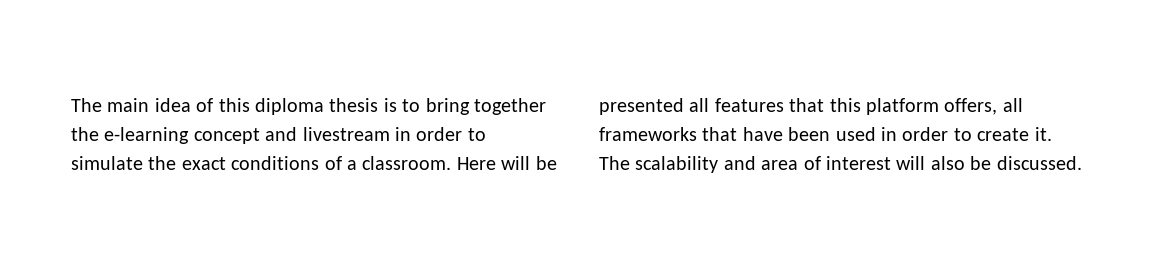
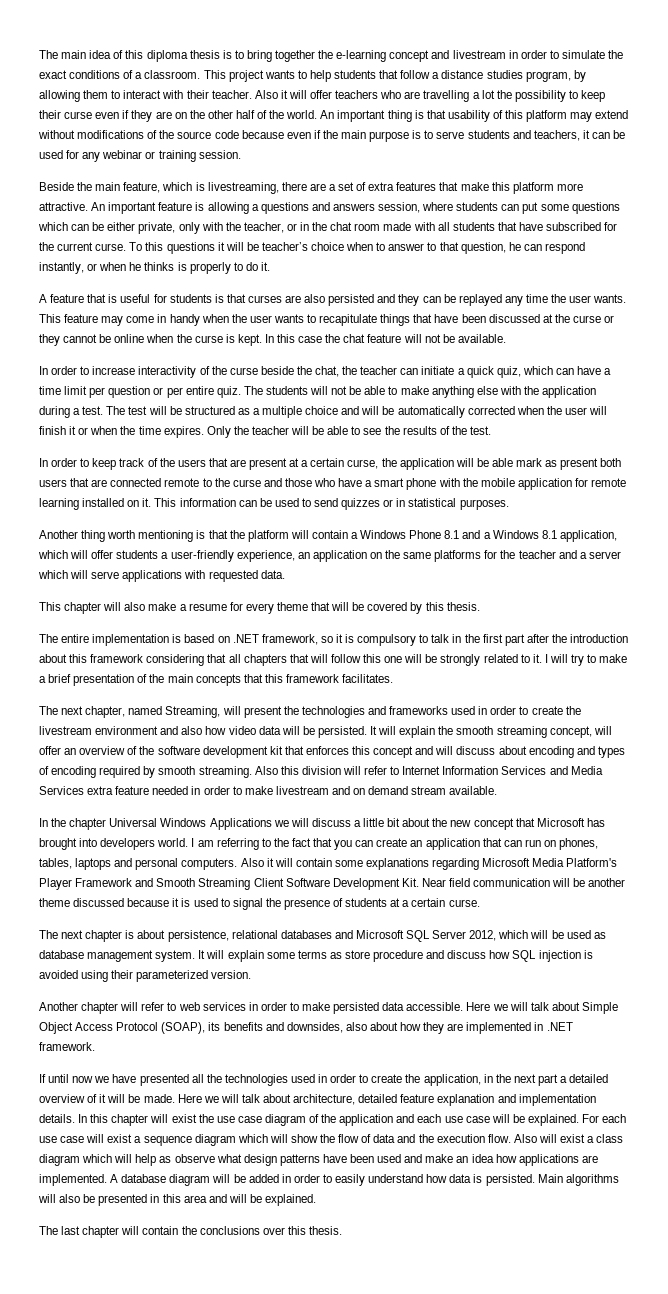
- Here will be presented all features that this platform offers, all frameworks that have been used in order to create it. The scalability and area of interest will also be discussed.
+ This project wants to help students that follow a distance studies program, by allowing them to interact with their teacher. Also it will offer teachers who are travelling a lot the possibility to keep their curse even if they are on the other half of the world. An important thing is that usability of this platform may extend without modifications of the source code because even if the main purpose is to serve students and teachers, it can be used for any webinar or training session.
+ Beside the main feature, which is livestreaming, there are a set of extra features that make this platform more attractive. An important feature is allowing a questions and answers session, where students can put some questions which can be either private, only with the teacher, or in the chat room made with all students that have subscribed for the current curse. To this questions it will be teacher’s choice when to answer to that question, he can respond instantly, or when he thinks is properly to do it.
+ A feature that is useful for students is that curses are also persisted and they can be replayed any time the user wants. This feature may come in handy when the user wants to recapitulate things that have been discussed at the curse or they cannot be online when the curse is kept. In this case the chat feature will not be available.
+ In order to increase interactivity of the curse beside the chat, the teacher can initiate a quick quiz, which can have a time limit per question or per entire quiz. The students will not be able to make anything else with the application during a test. The test will be structured as a multiple choice and will be automatically corrected when the user will finish it or when the time expires. Only the teacher will be able to see the results of the test.
+ In order to keep track of the users that are present at a certain curse, the application will be able mark as present both users that are connected remote to the curse and those who have a smart phone with the mobile application for remote learning installed on it. This information can be used to send quizzes or in statistical purposes.
+ Another thing worth mentioning is that the platform will contain a Windows Phone 8.1 and a Windows 8.1 application, which will offer students a user-friendly experience, an application on the same platforms for the teacher and a server which will serve applications with requested data.
+ This chapter will also make a resume for every theme that will be covered by this thesis.
+ The entire implementation is based on .NET framework, so it is compulsory to talk in the first part after the introduction about this framework considering that all chapters that will follow this one will be strongly related to it. I will try to make a brief presentation of the main concepts that this framework facilitates.
+ The next chapter, named Streaming, will present the technologies and frameworks used in order to create the livestream environment and also how video data will be persisted. It will explain the smooth streaming concept, will offer an overview of the software development kit that enforces this concept and will discuss about encoding and types of encoding required by smooth streaming. Also this division will refer to Internet Information Services and Media Services extra feature needed in order to make livestream and on demand stream available.
+ In the chapter Universal Windows Applications we will discuss a little bit about the new concept that Microsoft has brought into developers world. I am referring to the fact that you can create an application that can run on phones, tables, laptops and personal computers. Also it will contain some explanations regarding Microsoft Media Platform's Player Framework and Smooth Streaming Client Software Development Kit. Near field communication will be another theme discussed because it is used to signal the presence of students at a certain curse.
+ The next chapter is about persistence, relational databases and Microsoft SQL Server 2012, which will be used as database management system. It will explain some terms as store procedure and discuss how SQL injection is avoided using their parameterized version.
+ Another chapter will refer to web services in order to make persisted data accessible. Here we will talk about Simple Object Access Protocol (SOAP), its benefits and downsides, also about how they are implemented in .NET framework.
+ If until now we have presented all the technologies used in order to create the application, in the next part a detailed overview of it will be made. Here we will talk about architecture, detailed feature explanation and implementation details. In this chapter will exist the use case diagram of the application and each use case will be explained. For each use case will exist a sequence diagram which will show the flow of data and the execution flow. Also will exist a class diagram which will help as observe what design patterns have been used and make an idea how applications are implemented. A database diagram will be added in order to easily understand how data is persisted. Main algorithms will also be presented in this area and will be explained.
+ The last chapter will contain the conclusions over this thesis.

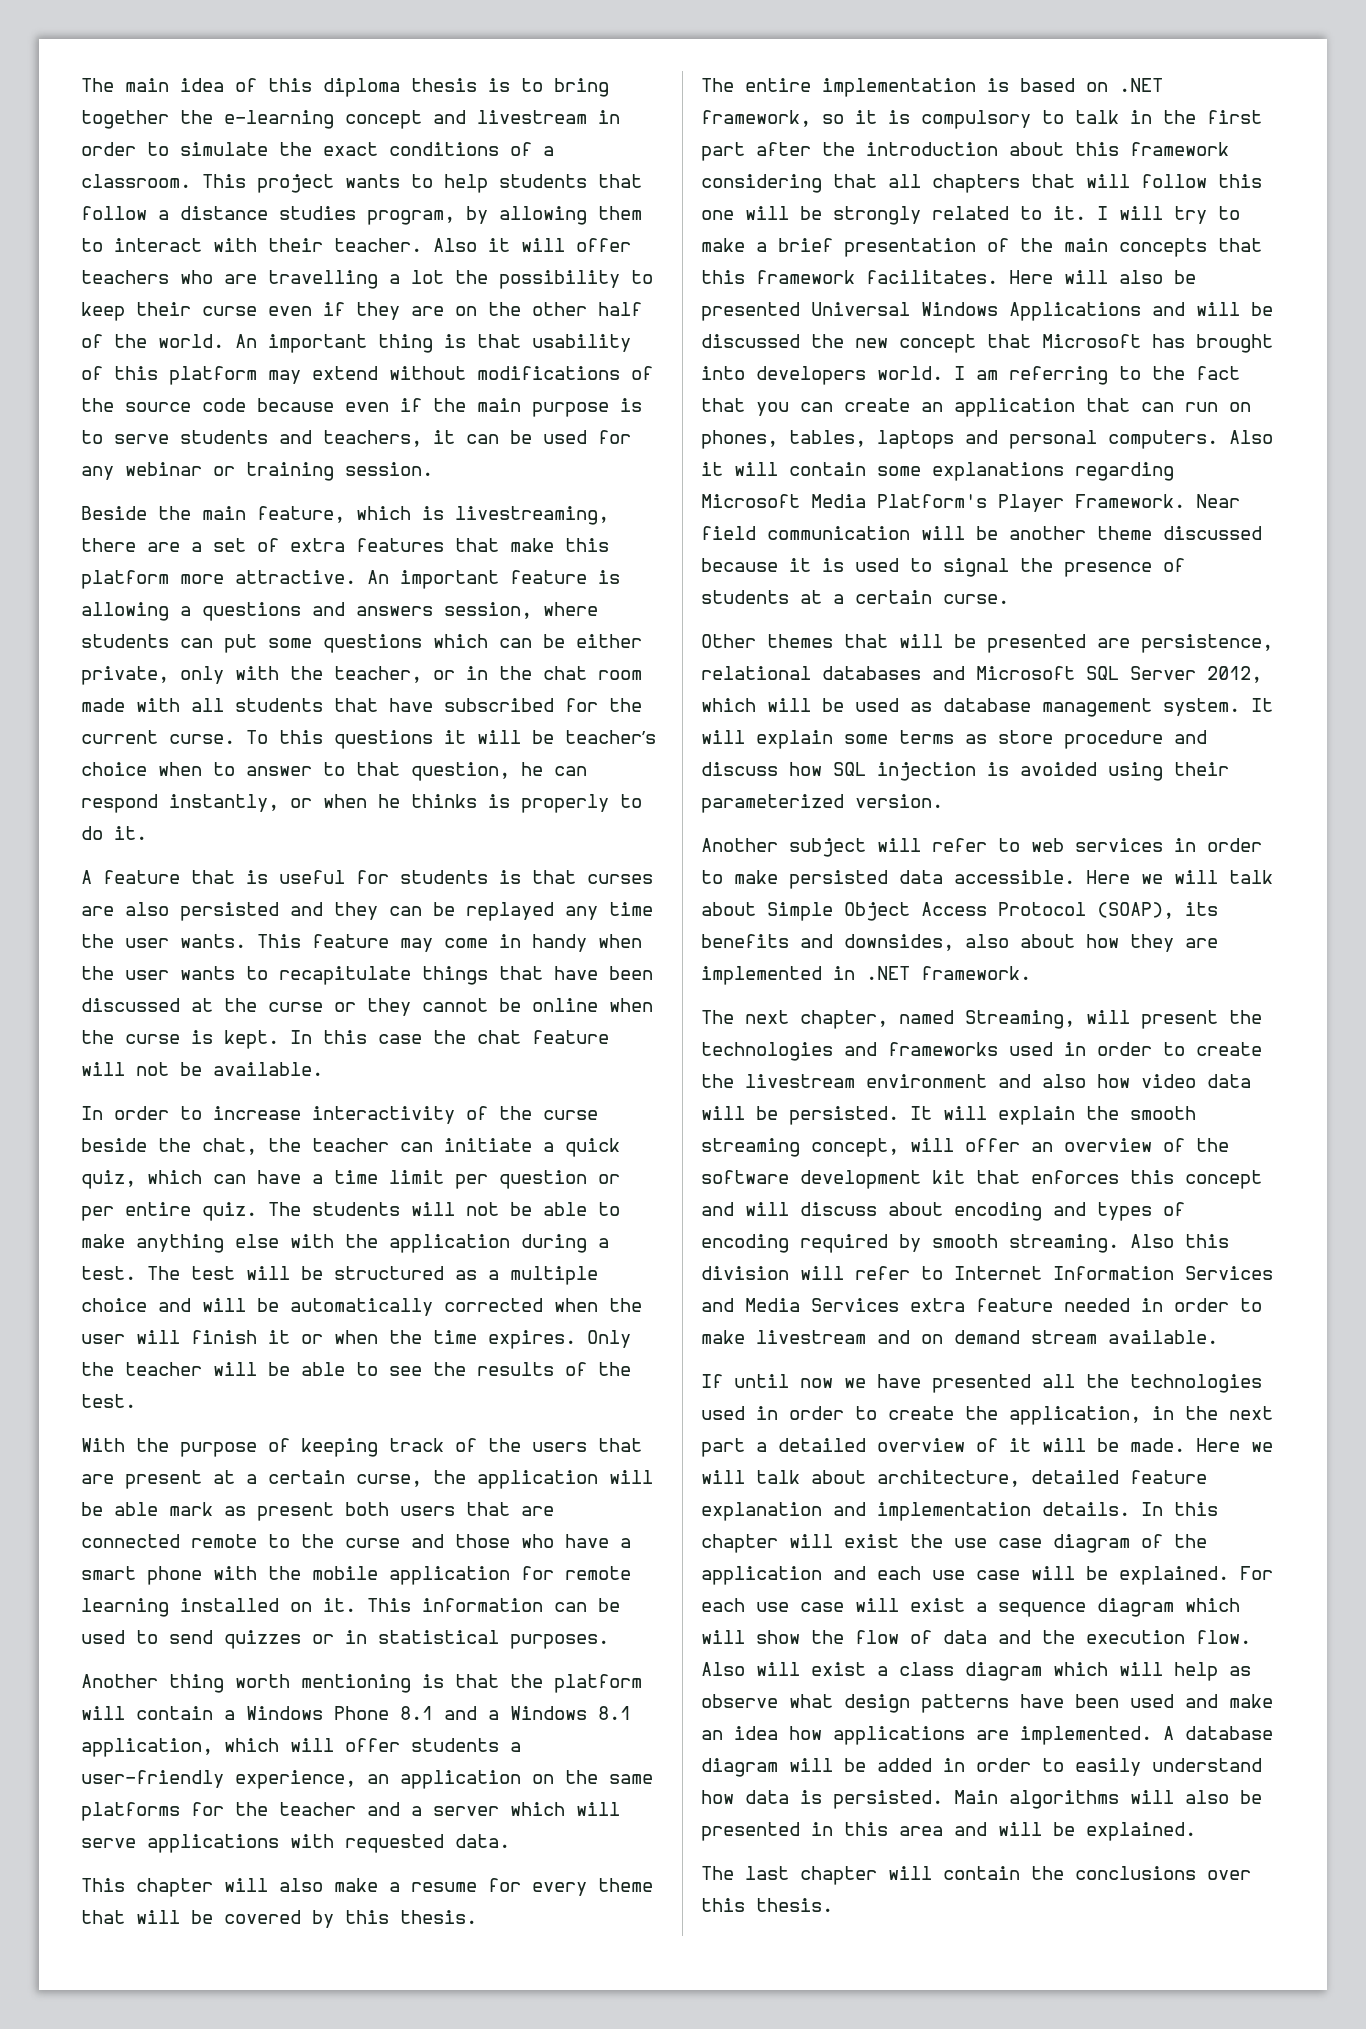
- In order to keep track of the users that are present at a certain curse, the application will be able mark as present both users that are connected remote to the curse and those who have a smart phone with the mobile application for remote learning installed on it.
+ With the purpose of keeping track of the users that are present at a certain curse, the application will be able mark as present both users that are connected remote to the curse and those who have a smart phone with the mobile application for remote learning installed on it.
+ Here will also be presented Universal Windows Applications and will be discussed the new concept that Microsoft has brought into developers world. I am referring to the fact that you can create an application that can run on phones, tables, laptops and personal computers. Also it will contain some explanations regarding Microsoft Media Platform's Player Framework. Near field communication will be another theme discussed because it is used to signal the presence of students at a certain curse.
+ Other themes that will be presented are persistence, relational databases and Microsoft SQL Server 2012, which will be used as database management system. It will explain some terms as store procedure and discuss how SQL injection is avoided using their parameterized version.
+ Another subject will refer to web services in order to make persisted data accessible. Here we will talk about Simple Object Access Protocol (SOAP), its benefits and downsides, also about how they are implemented in .NET framework.
- In the chapter Universal Windows Applications we will discuss a little bit about the new concept that Microsoft has brought into developers world. I am referring to the fact that you can create an application that can run on phones, tables, laptops and personal computers. Also it will contain some explanations regarding Microsoft Media Platform's Player Framework and Smooth Streaming Client Software Development Kit. Near field communication will be another theme discussed because it is used to signal the presence of students at a certain curse.
- The next chapter is about persistence, relational databases and Microsoft SQL Server 2012, which will be used as database management system. It will explain some terms as store procedure and discuss how SQL injection is avoided using their parameterized version.
- Another chapter will refer to web services in order to make persisted data accessible. Here we will talk about Simple Object Access Protocol (SOAP), its benefits and downsides, also about how they are implemented in .NET framework.

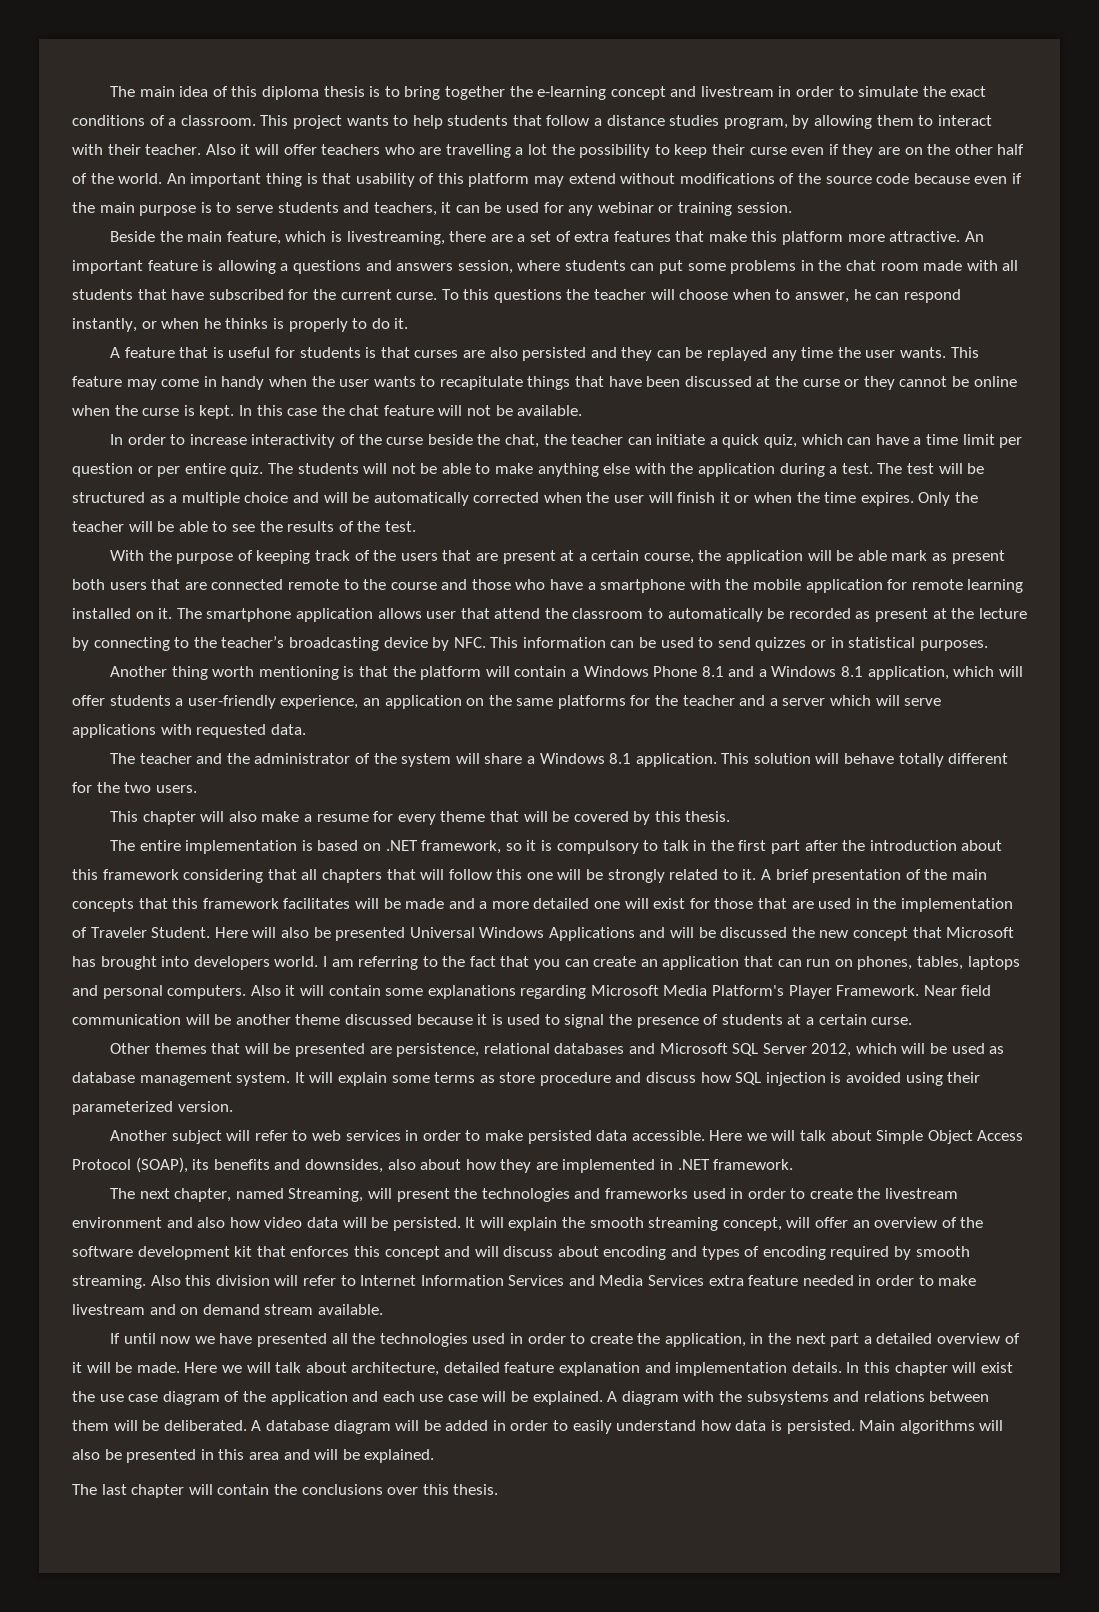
- An important feature is allowing a questions and answers session, where students can put some questions which can be either private, only with the teacher, or in the chat room made with all students that have subscribed for the current curse.
+ An important feature is allowing a questions and answers session, where students can put some problems in the chat room made with all students that have subscribed for the current curse.
- To this questions it will be teacher’s choice when to answer to that question, he can respond instantly, or when he thinks is properly to do it.
+ To this questions the teacher will choose when to answer, he can respond instantly, or when he thinks is properly to do it.
- With the purpose of keeping track of the users that are present at a certain curse, the application will be able mark as present both users that are connected remote to the curse and those who have a smart phone with the mobile application for remote learning installed on it.
+ With the purpose of keeping track of the users that are present at a certain course, the application will be able mark as present both users that are connected remote to the course and those who have a smartphone with the mobile application for remote learning installed on it.
- This information can be used to send quizzes or in statistical purposes.
+ The smartphone application allows user that attend the classroom to automatically be recorded as present at the lecture by connecting to the teacher’s broadcasting device by NFC. This information can be used to send quizzes or in statistical purposes.
+ The teacher and the administrator of the system will share a Windows 8.1 application. This solution will behave totally different for the two users.
- I will try to make a brief presentation of the main concepts that this framework facilitates.
+ A brief presentation of the main concepts that this framework facilitates will be made and a more detailed one will exist for those that are used in the implementation of Traveler Student.
- For each use case will exist a sequence diagram which will show the flow of data and the execution flow. Also will exist a class diagram which will help as observe what design patterns have been used and make an idea how applications are implemented.
+ A diagram with the subsystems and relations between them will be deliberated.

